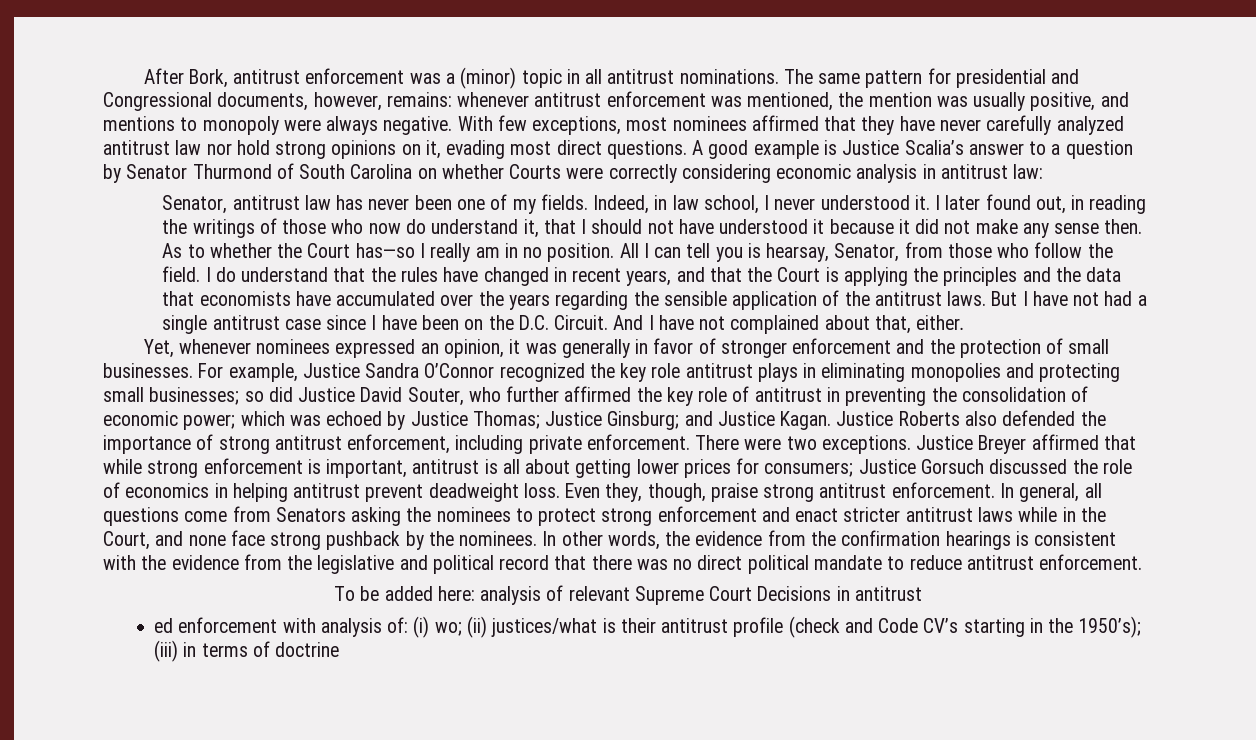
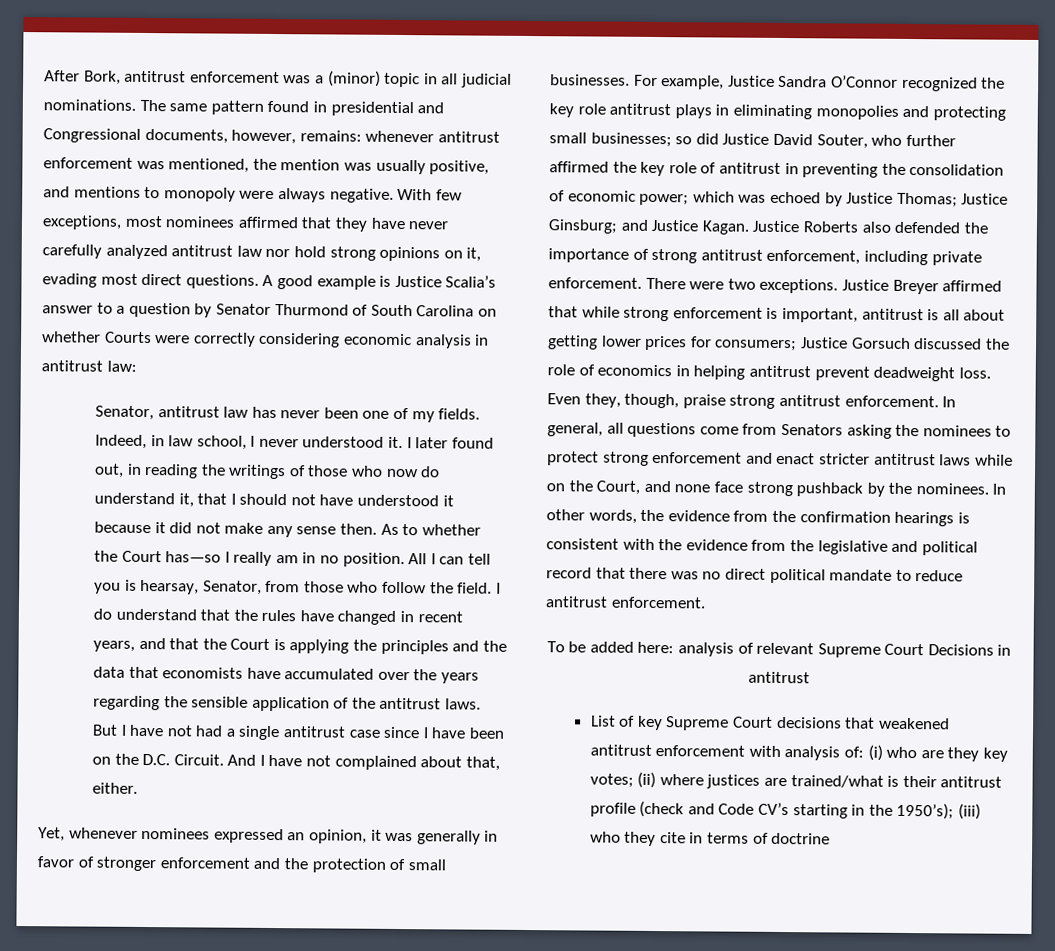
- After Bork, antitrust enforcement was a (minor) topic in all antitrust nominations.
+ After Bork, antitrust enforcement was a (minor) topic in all judicial nominations.
- The same pattern for presidential and Congressional documents, however, remains: whenever antitrust enforcement was mentioned, the mention was usually positive, and mentions to monopoly were always negative.
+ The same pattern found in presidential and Congressional documents, however, remains: whenever antitrust enforcement was mentioned, the mention was usually positive, and mentions to monopoly were always negative.
- In general, all questions come from Senators asking the nominees to protect strong enforcement and enact stricter antitrust laws while in the Court, and none face strong pushback by the nominees.
+ In general, all questions come from Senators asking the nominees to protect strong enforcement and enact stricter antitrust laws while on the Court, and none face strong pushback by the nominees.
- ed enforcement with analysis of: (i) wo; (ii) justices/what is their antitrust profile (check and Code CV’s starting in the 1950’s); (iii) in terms of doctrine
+ List of key Supreme Court decisions that weakened antitrust enforcement with analysis of: (i) who are they key votes; (ii) where justices are trained/what is their antitrust profile (check and Code CV’s starting in the 1950’s); (iii) who they cite in terms of doctrine

